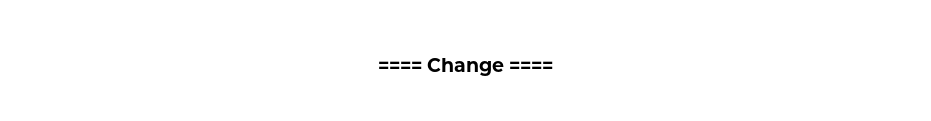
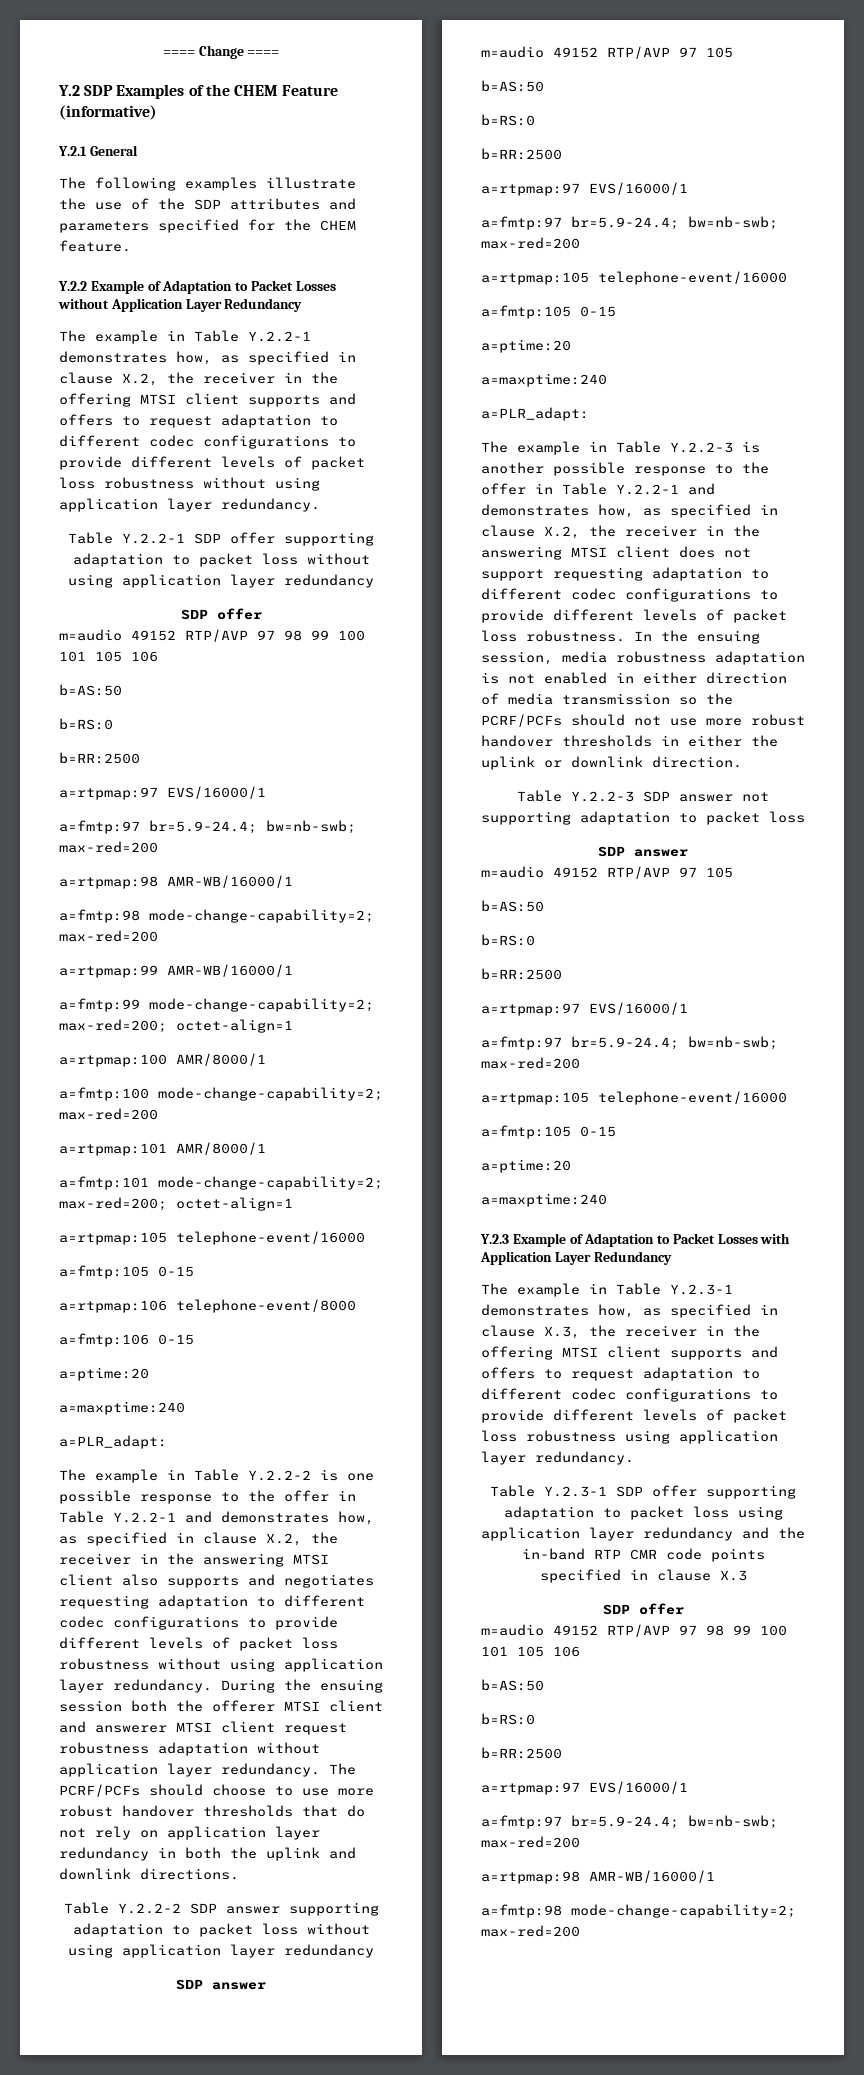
+ Y.2 SDP Examples of the CHEM Feature (informative)
+ Y.2.1 General
+ The following examples illustrate the use of the SDP attributes and parameters specified for the CHEM feature.
+ Y.2.2 Example of Adaptation to Packet Losses without Application Layer Redundancy
+ The example in Table Y.2.2-1 demonstrates how, as specified in clause X.2, the receiver in the offering MTSI client supports and offers to request adaptation to different codec configurations to provide different levels of packet loss robustness without using application layer redundancy.
+ Table Y.2.2-1 SDP offer supporting adaptation to packet loss without using application layer redundancy
+ SDP offer
+ m=audio 49152 RTP/AVP 97 98 99 100 101 105 106
+ b=AS:50
+ b=RS:0
+ b=RR:2500
+ a=rtpmap:97 EVS/16000/1
+ a=fmtp:97 br=5.9-24.4; bw=nb-swb; max-red=200
+ a=rtpmap:98 AMR-WB/16000/1
+ a=fmtp:98 mode-change-capability=2; max-red=200
+ a=rtpmap:99 AMR-WB/16000/1
+ a=fmtp:99 mode-change-capability=2; max-red=200; octet-align=1
+ a=rtpmap:100 AMR/8000/1
+ a=fmtp:100 mode-change-capability=2; max-red=200
+ a=rtpmap:101 AMR/8000/1
+ a=fmtp:101 mode-change-capability=2; max-red=200; octet-align=1
+ a=rtpmap:105 telephone-event/16000
+ a=fmtp:105 0-15
+ a=rtpmap:106 telephone-event/8000
+ a=fmtp:106 0-15
+ a=ptime:20
+ a=maxptime:240
+ a=PLR_adapt:
+ The example in Table Y.2.2-2 is one possible response to the offer in Table Y.2.2-1 and demonstrates how, as specified in clause X.2, the receiver in the answering MTSI client also supports and negotiates requesting adaptation to different codec configurations to provide different levels of packet loss robustness without using application layer redundancy. During the ensuing session both the offerer MTSI client and answerer MTSI client request robustness adaptation without application layer redundancy. The PCRF/PCFs should choose to use more robust handover thresholds that do not rely on application layer redundancy in both the uplink and downlink directions.
+ Table Y.2.2-2 SDP answer supporting adaptation to packet loss without using application layer redundancy
+ SDP answer
+ m=audio 49152 RTP/AVP 97 105
+ b=AS:50
+ b=RS:0
+ b=RR:2500
+ a=rtpmap:97 EVS/16000/1
+ a=fmtp:97 br=5.9-24.4; bw=nb-swb; max-red=200
+ a=rtpmap:105 telephone-event/16000
+ a=fmtp:105 0-15
+ a=ptime:20
+ a=maxptime:240
+ a=PLR_adapt:
+ The example in Table Y.2.2-3 is another possible response to the offer in Table Y.2.2-1 and demonstrates how, as specified in clause X.2, the receiver in the answering MTSI client does not support requesting adaptation to different codec configurations to provide different levels of packet loss robustness. In the ensuing session, media robustness adaptation is not enabled in either direction of media transmission so the PCRF/PCFs should not use more robust handover thresholds in either the uplink or downlink direction.
+ Table Y.2.2-3 SDP answer not supporting adaptation to packet loss
+ SDP answer
+ m=audio 49152 RTP/AVP 97 105
+ b=AS:50
+ b=RS:0
+ b=RR:2500
+ a=rtpmap:97 EVS/16000/1
+ a=fmtp:97 br=5.9-24.4; bw=nb-swb; max-red=200
+ a=rtpmap:105 telephone-event/16000
+ a=fmtp:105 0-15
+ a=ptime:20
+ a=maxptime:240
+ Y.2.3 Example of Adaptation to Packet Losses with Application Layer Redundancy
+ The example in Table Y.2.3-1 demonstrates how, as specified in clause X.3, the receiver in the offering MTSI client supports and offers to request adaptation to different codec configurations to provide different levels of packet loss robustness using application layer redundancy.
+ Table Y.2.3-1 SDP offer supporting adaptation to packet loss using application layer redundancy and the in-band RTP CMR code points specified in clause X.3
+ SDP offer
+ m=audio 49152 RTP/AVP 97 98 99 100 101 105 106
+ b=AS:50
+ b=RS:0
+ b=RR:2500
+ a=rtpmap:97 EVS/16000/1
+ a=fmtp:97 br=5.9-24.4; bw=nb-swb; max-red=200
+ a=rtpmap:98 AMR-WB/16000/1
+ a=fmtp:98 mode-change-capability=2; max-red=200

